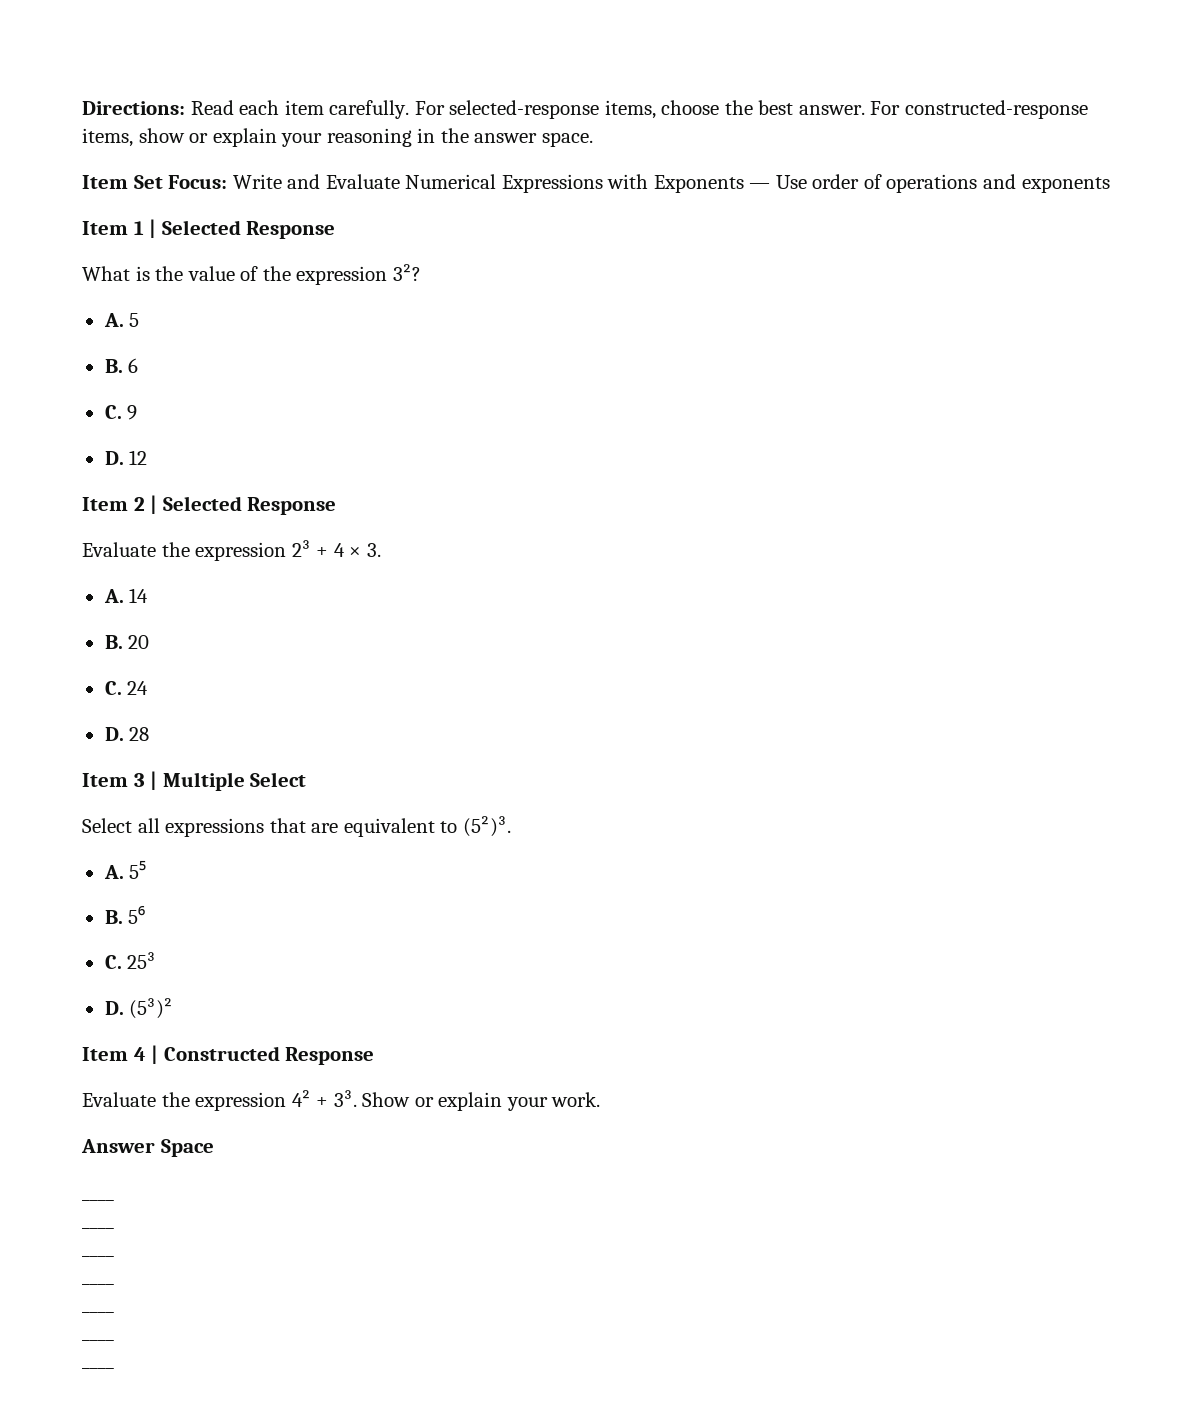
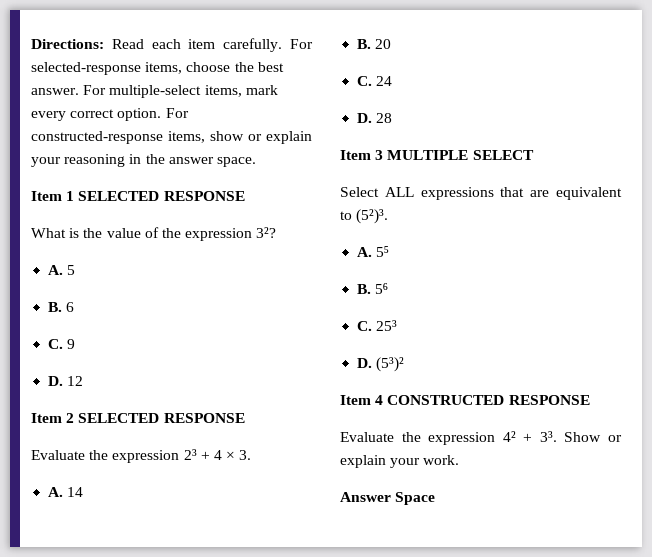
- For constructed-response items, show or explain your reasoning in the answer space.
+ For multiple-select items, mark every correct option. For constructed-response items, show or explain your reasoning in the answer space.
- Item Set Focus: Write and Evaluate Numerical Expressions with Exponents — Use order of operations and exponents
- Item 1 | Selected Response
+ Item 1 SELECTED RESPONSE
- Item 2 | Selected Response
+ Item 2 SELECTED RESPONSE
- Item 3 | Multiple Select
- Select all expressions that are equivalent to (5²)³.
+ Item 3 MULTIPLE SELECT
+ Select ALL expressions that are equivalent to (5²)³.
- Item 4 | Constructed Response
+ Item 4 CONSTRUCTED RESPONSE
  Answer Space
- ____
- ____
- ____
- ____
- ____
- ____
- ____

